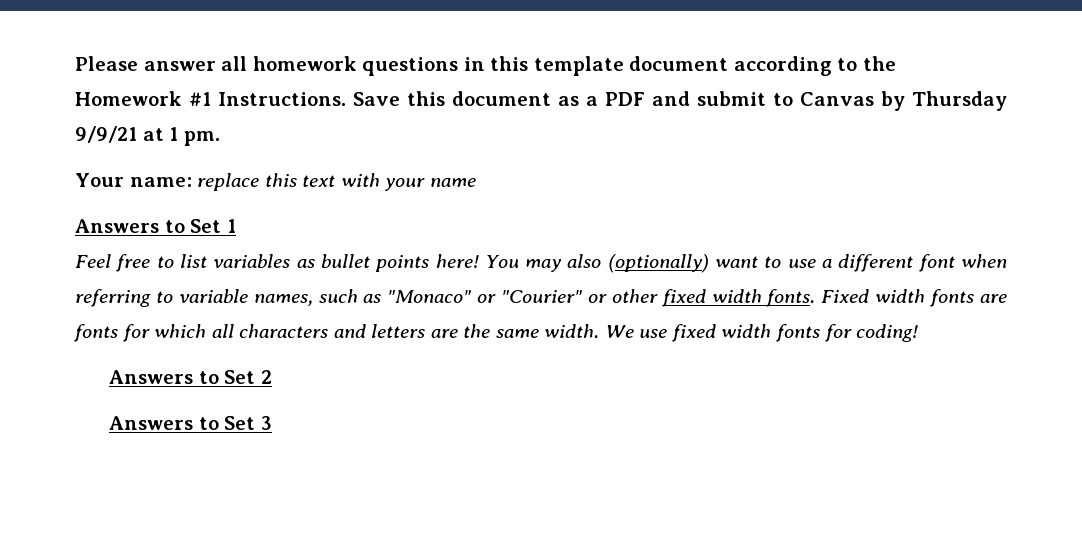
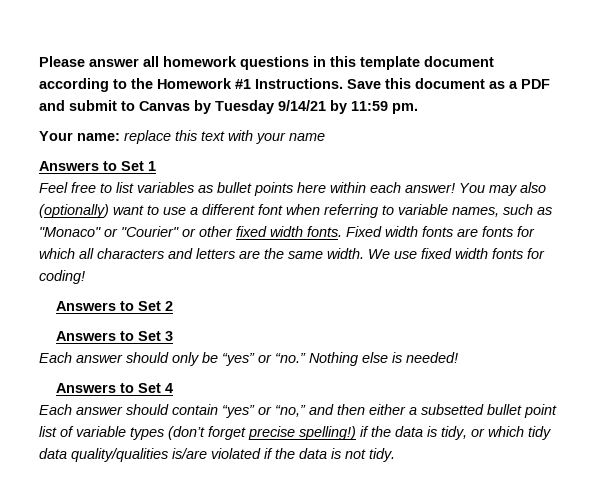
- Save this document as a PDF and submit to Canvas by Thursday 9/9/21 at 1 pm.
+ Save this document as a PDF and submit to Canvas by Tuesday 9/14/21 by 11:59 pm.
- Feel free to list variables as bullet points here!
+ Feel free to list variables as bullet points here within each answer!
+ Each answer should only be “yes” or “no.” Nothing else is needed!
+ Answers to Set 4
+ Each answer should contain “yes” or “no,” and then either a subsetted bullet point list of variable types (don’t forget precise spelling!) if the data is tidy, or which tidy data quality/qualities is/are violated if the data is not tidy.

